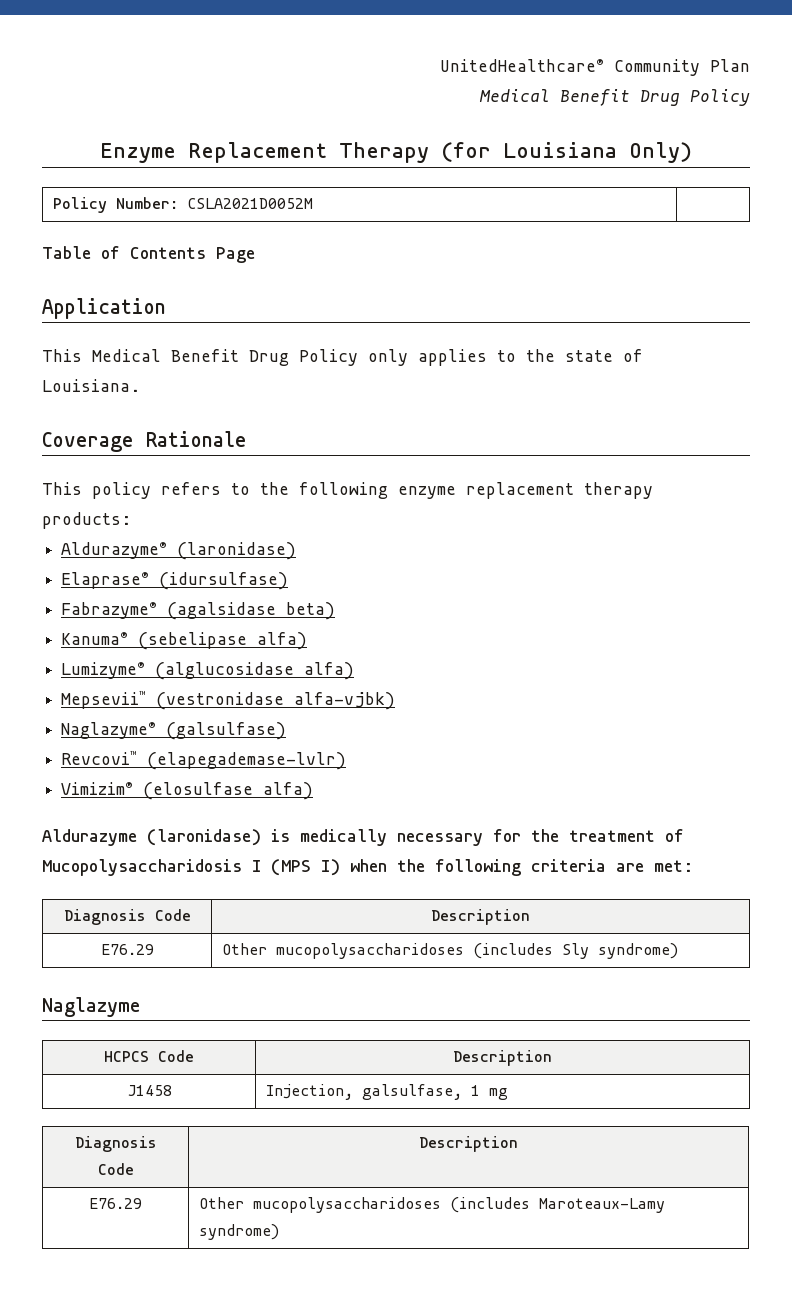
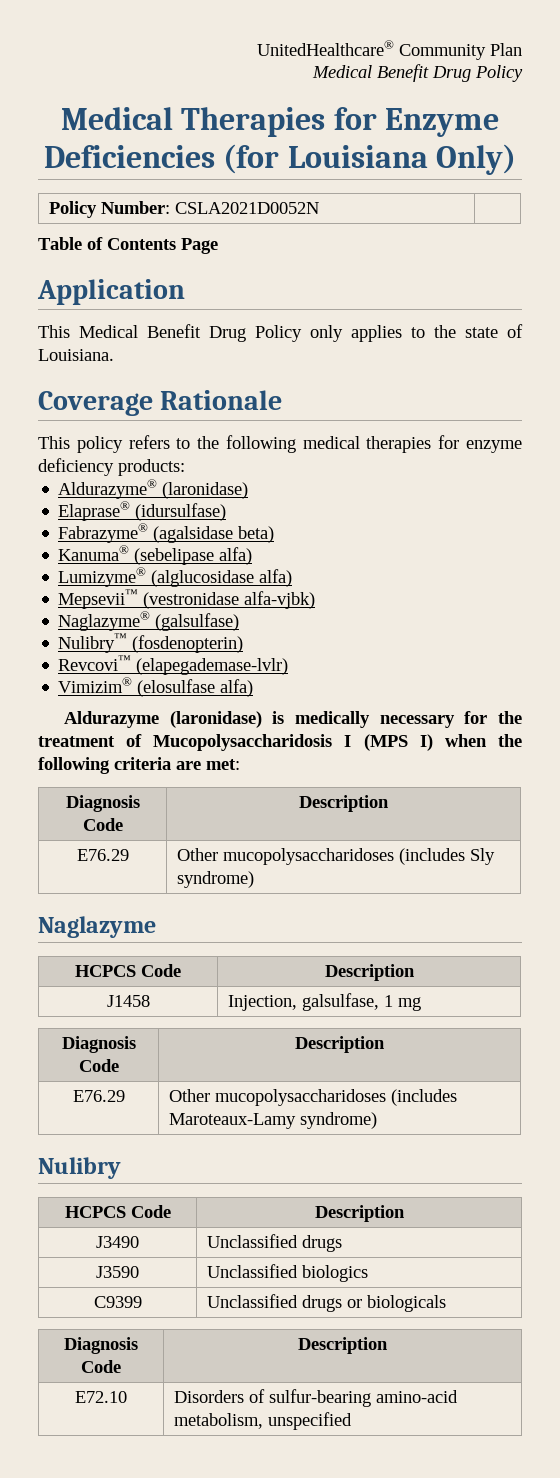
- Enzyme Replacement Therapy (for Louisiana Only)
+ Medical Therapies for Enzyme Deficiencies (for Louisiana Only)
- Policy Number: CSLA2021D0052M |
+ Policy Number: CSLA2021D0052N |
- This policy refers to the following enzyme replacement therapy products:
+ This policy refers to the following medical therapies for enzyme deficiency products:
+ Nulibry™ (fosdenopterin)
+ Nulibry
+ HCPCS Code | Description
+ J3490 | Unclassified drugs
+ J3590 | Unclassified biologics
+ C9399 | Unclassified drugs or biologicals
+ Diagnosis Code | Description
+ E72.10 | Disorders of sulfur-bearing amino-acid metabolism, unspecified

